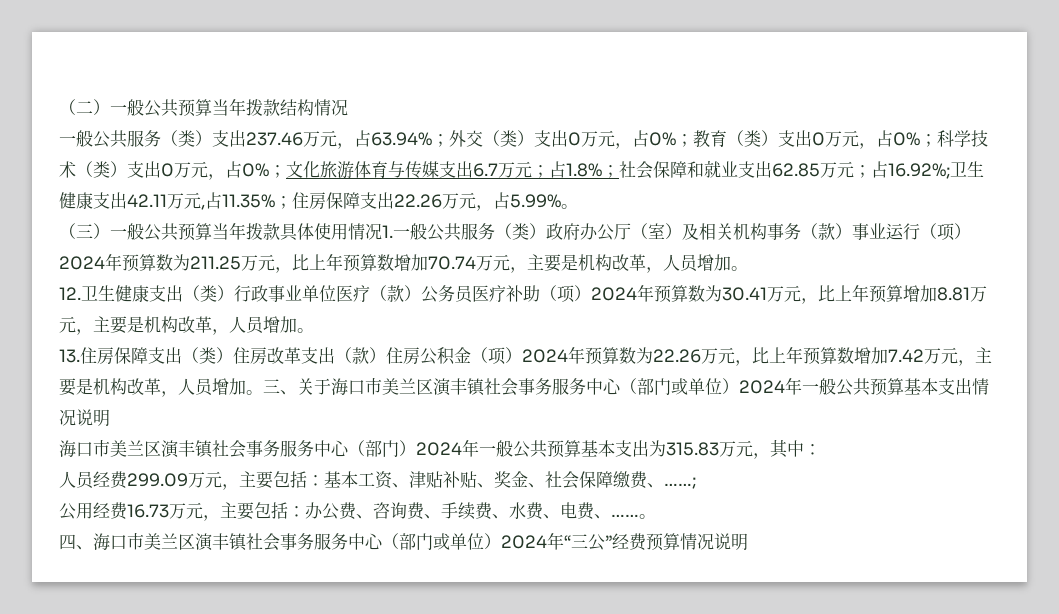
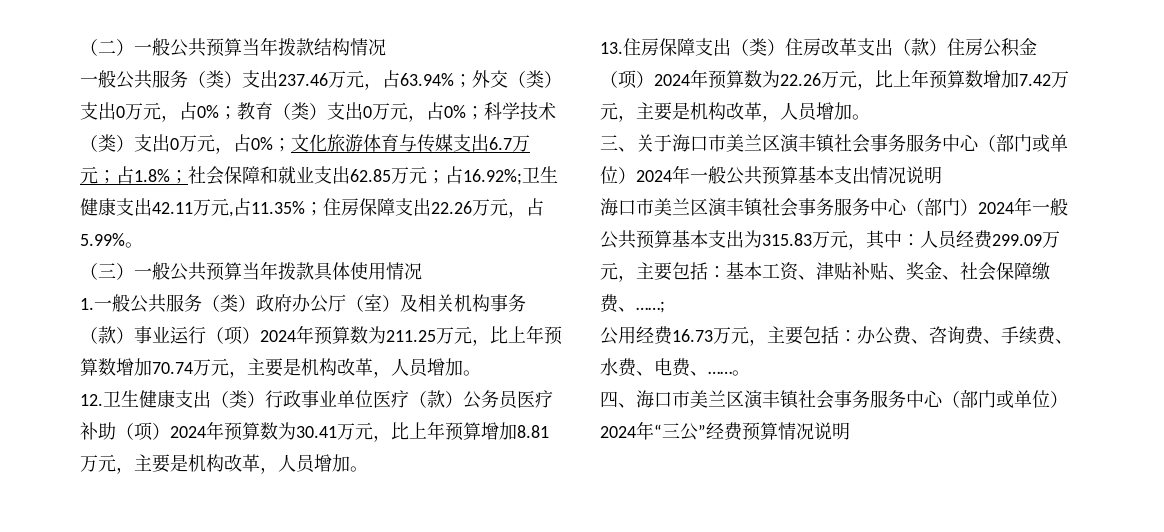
- （三）一般公共预算当年拨款具体使用情况1.一般公共服务（类）政府办公厅（室）及相关机构事务（款）事业运行（项）2024年预算数为211.25万元，比上年预算数增加70.74万元，主要是机构改革，人员增加。
+ （三）一般公共预算当年拨款具体使用情况
+ 1.一般公共服务（类）政府办公厅（室）及相关机构事务（款）事业运行（项）2024年预算数为211.25万元，比上年预算数增加70.74万元，主要是机构改革，人员增加。
- 13.住房保障支出（类）住房改革支出（款）住房公积金（项）2024年预算数为22.26万元，比上年预算数增加7.42万元，主要是机构改革，人员增加。三、关于海口市美兰区演丰镇社会事务服务中心（部门或单位）2024年一般公共预算基本支出情况说明
+ 13.住房保障支出（类）住房改革支出（款）住房公积金（项）2024年预算数为22.26万元，比上年预算数增加7.42万元，主要是机构改革，人员增加。
+ 三、关于海口市美兰区演丰镇社会事务服务中心（部门或单位）2024年一般公共预算基本支出情况说明
- 海口市美兰区演丰镇社会事务服务中心（部门）2024年一般公共预算基本支出为315.83万元，其中：
- 人员经费299.09万元，主要包括：基本工资、津贴补贴、奖金、社会保障缴费、……;
+ 海口市美兰区演丰镇社会事务服务中心（部门）2024年一般公共预算基本支出为315.83万元，其中：人员经费299.09万元，主要包括：基本工资、津贴补贴、奖金、社会保障缴费、……;

